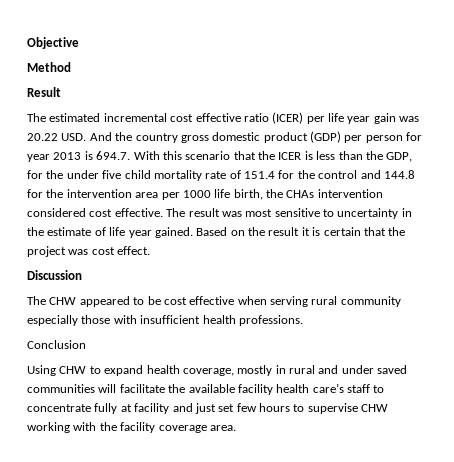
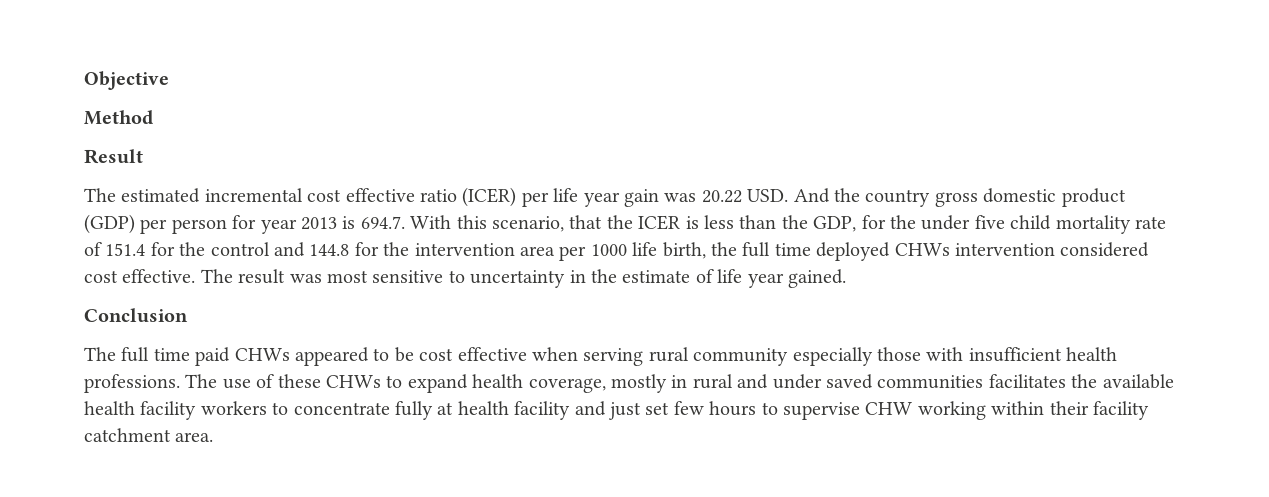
- The estimated incremental cost effective ratio (ICER) per life year gain was 20.22 USD. And the country gross domestic product (GDP) per person for year 2013 is 694.7. With this scenario that the ICER is less than the GDP, for the under five child mortality rate of 151.4 for the control and 144.8 for the intervention area per 1000 life birth, the CHAs intervention considered cost effective.
+ The estimated incremental cost effective ratio (ICER) per life year gain was 20.22 USD. And the country gross domestic product (GDP) per person for year 2013 is 694.7. With this scenario, that the ICER is less than the GDP, for the under five child mortality rate of 151.4 for the control and 144.8 for the intervention area per 1000 life birth, the full time deployed CHWs intervention considered cost effective.
- The result was most sensitive to uncertainty in the estimate of life year gained. Based on the result it is certain that the project was cost effect.
- Discussion
- The CHW appeared to be cost effective when serving rural community especially those with insufficient health professions.
+ The result was most sensitive to uncertainty in the estimate of life year gained.
  Conclusion
- Using CHW to expand health coverage, mostly in rural and under saved communities will facilitate the available facility health care’s staff to concentrate fully at facility and just set few hours to supervise CHW working with the facility coverage area.
+ The full time paid CHWs appeared to be cost effective when serving rural community especially those with insufficient health professions. The use of these CHWs to expand health coverage, mostly in rural and under saved communities facilitates the available health facility workers to concentrate fully at health facility and just set few hours to supervise CHW working within their facility catchment area.

